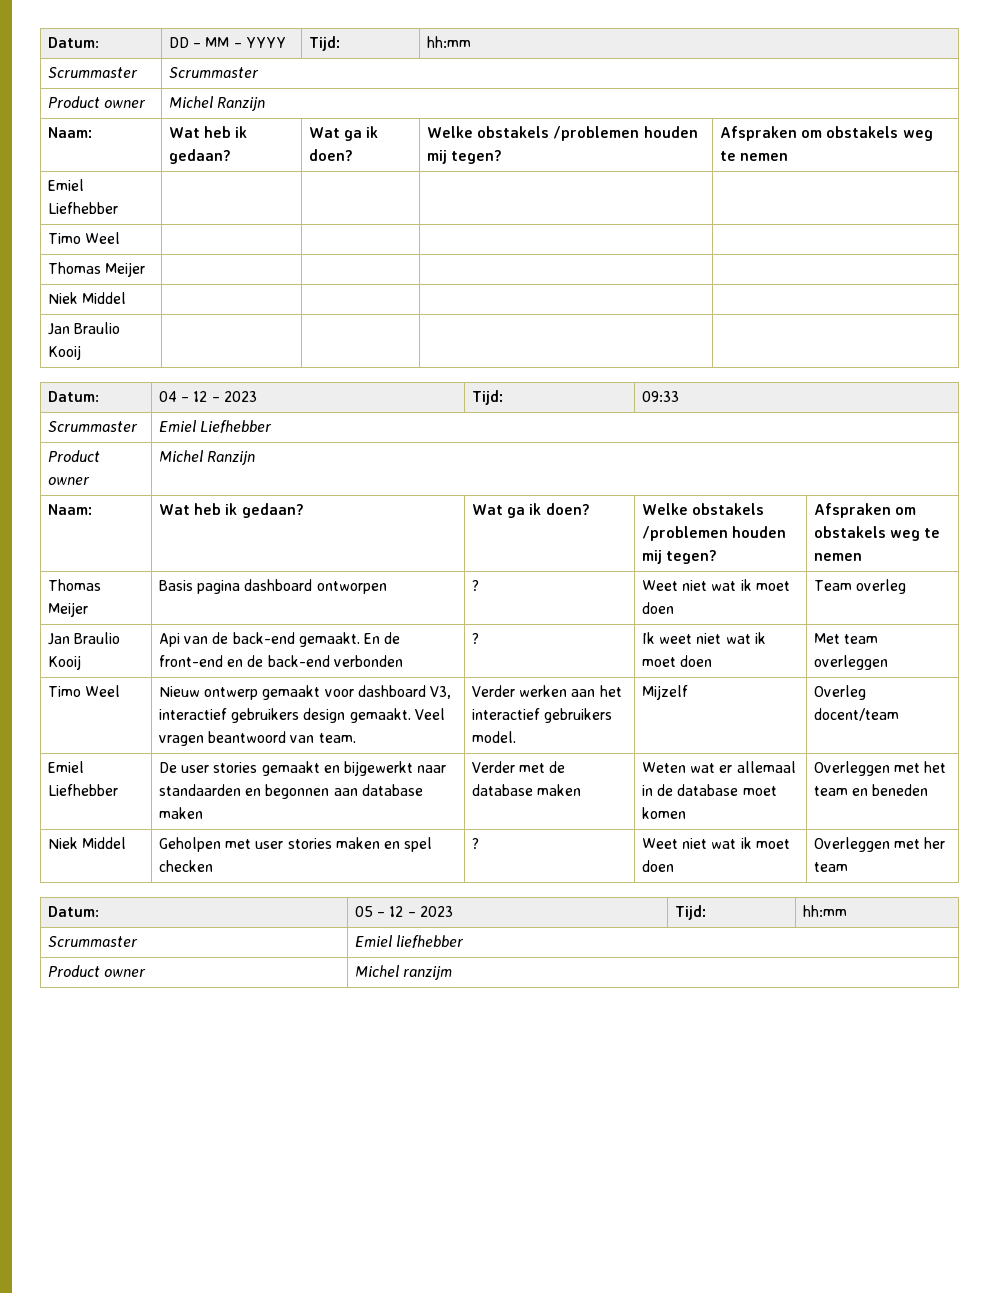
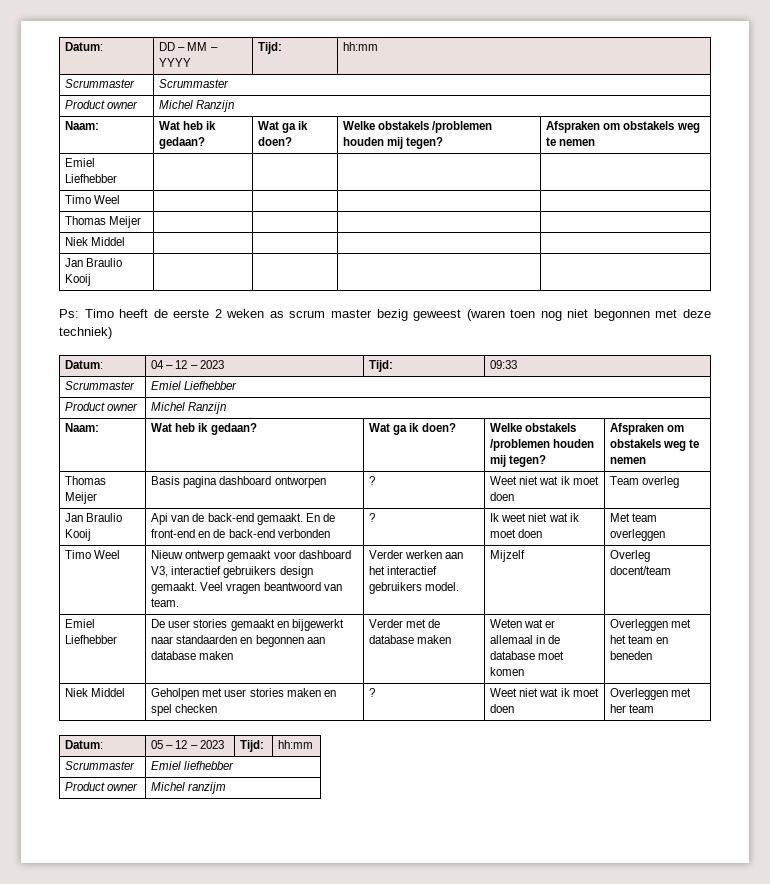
+ Ps: Timo heeft de eerste 2 weken as scrum master bezig geweest (waren toen nog niet begonnen met deze techniek)

